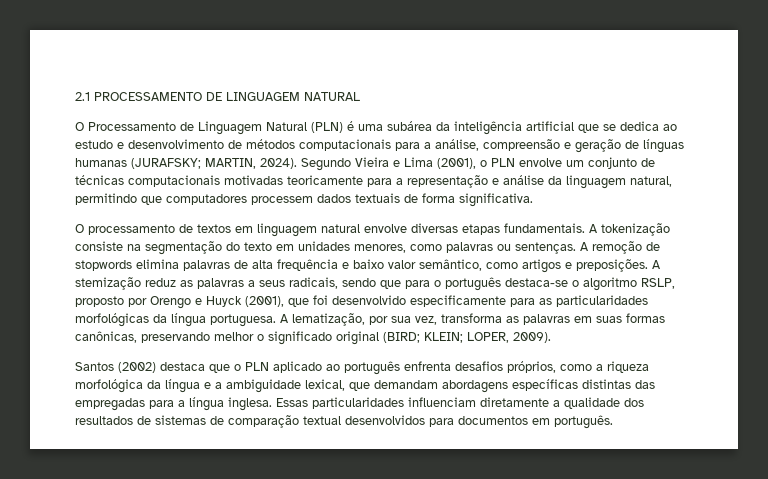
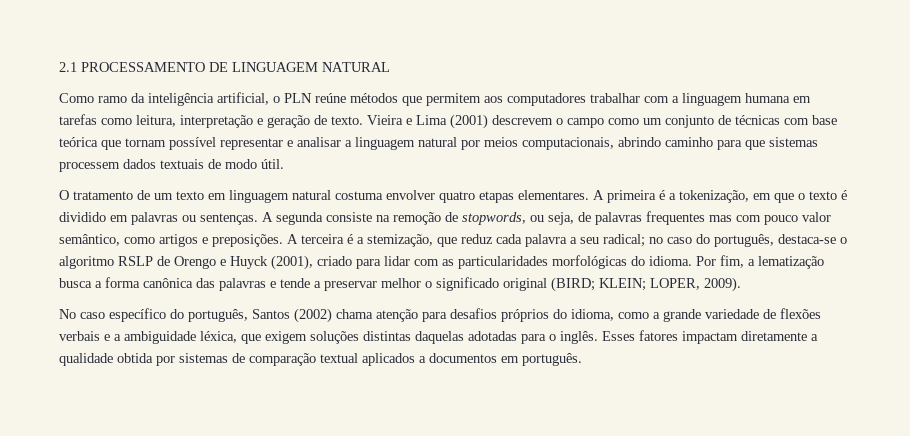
- O Processamento de Linguagem Natural (PLN) é uma subárea da inteligência artificial que se dedica ao estudo e desenvolvimento de métodos computacionais para a análise, compreensão e geração de línguas humanas (JURAFSKY; MARTIN, 2024). Segundo Vieira e Lima (2001), o PLN envolve um conjunto de técnicas computacionais motivadas teoricamente para a representação e análise da linguagem natural, permitindo que computadores processem dados textuais de forma significativa.
- O processamento de textos em linguagem natural envolve diversas etapas fundamentais. A tokenização consiste na segmentação do texto em unidades menores, como palavras ou sentenças. A remoção de stopwords elimina palavras de alta frequência e baixo valor semântico, como artigos e preposições.
+ Como ramo da inteligência artificial, o PLN reúne métodos que permitem aos computadores trabalhar com a linguagem humana em tarefas como leitura, interpretação e geração de texto. Vieira e Lima (2001) descrevem o campo como um conjunto de técnicas com base teórica que tornam possível representar e analisar a linguagem natural por meios computacionais, abrindo caminho para que sistemas processem dados textuais de modo útil.
+ O tratamento de um texto em linguagem natural costuma envolver quatro etapas elementares. A primeira é a tokenização, em que o texto é dividido em palavras ou sentenças. A segunda consiste na remoção de stopwords, ou seja, de palavras frequentes mas com pouco valor semântico, como artigos e preposições.
- A stemização reduz as palavras a seus radicais, sendo que para o português destaca-se o algoritmo RSLP, proposto por Orengo e Huyck (2001), que foi desenvolvido especificamente para as particularidades morfológicas da língua portuguesa. A lematização, por sua vez, transforma as palavras em suas formas canônicas, preservando melhor o significado original (BIRD; KLEIN; LOPER, 2009).
+ A terceira é a stemização, que reduz cada palavra a seu radical; no caso do português, destaca-se o algoritmo RSLP de Orengo e Huyck (2001), criado para lidar com as particularidades morfológicas do idioma. Por fim, a lematização busca a forma canônica das palavras e tende a preservar melhor o significado original (BIRD; KLEIN; LOPER, 2009).
- Santos (2002) destaca que o PLN aplicado ao português enfrenta desafios próprios, como a riqueza morfológica da língua e a ambiguidade lexical, que demandam abordagens específicas distintas das empregadas para a língua inglesa. Essas particularidades influenciam diretamente a qualidade dos resultados de sistemas de comparação textual desenvolvidos para documentos em português.
+ No caso específico do português, Santos (2002) chama atenção para desafios próprios do idioma, como a grande variedade de flexões verbais e a ambiguidade léxica, que exigem soluções distintas daquelas adotadas para o inglês. Esses fatores impactam diretamente a qualidade obtida por sistemas de comparação textual aplicados a documentos em português.

